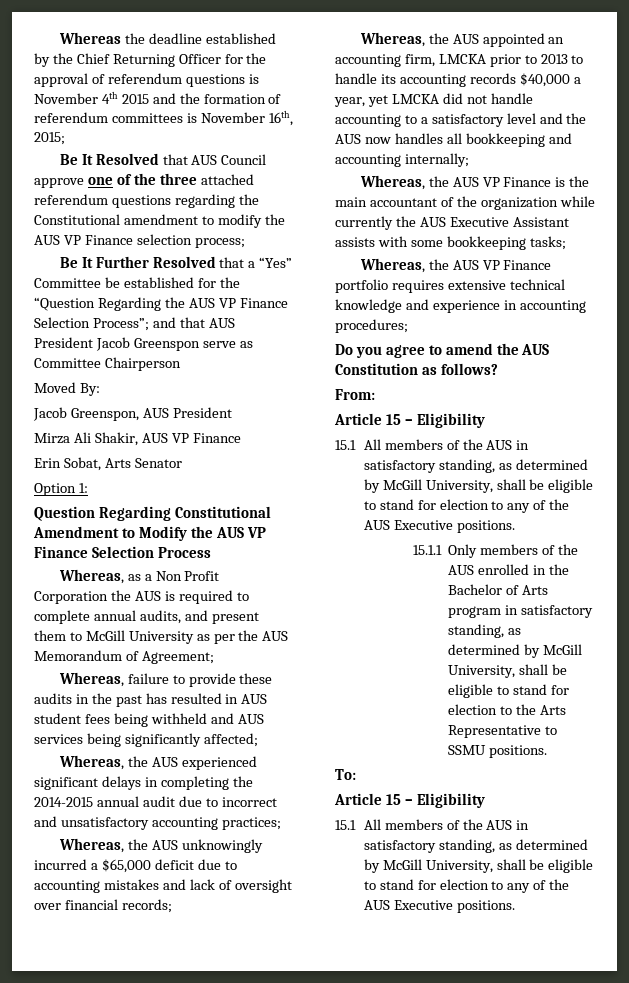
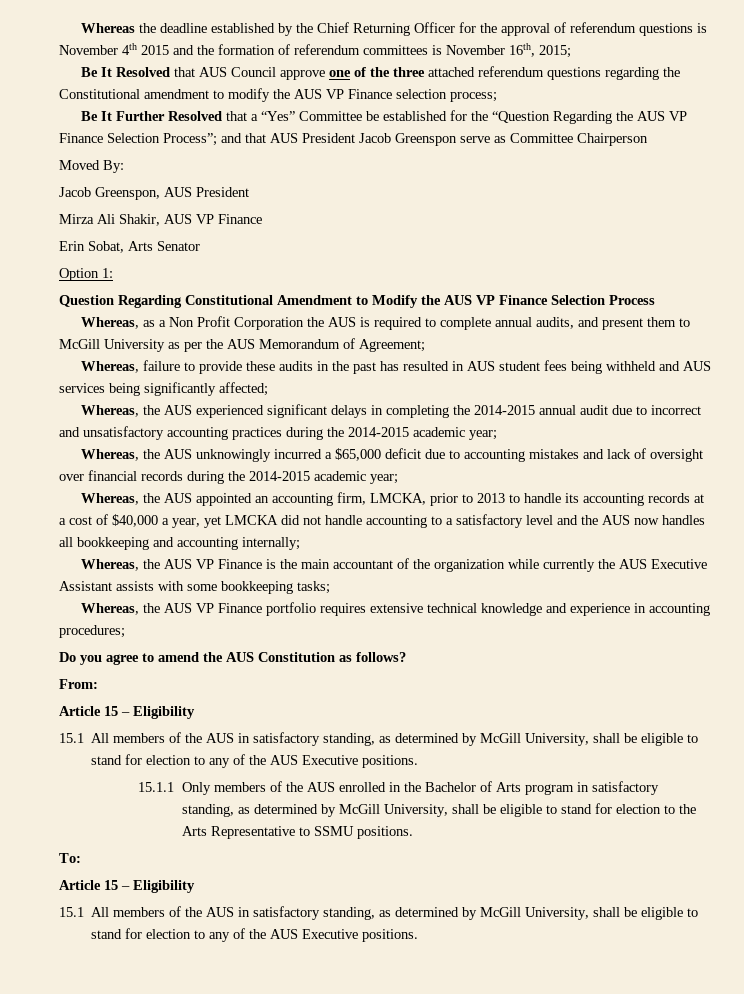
- Whereas, the AUS experienced significant delays in completing the 2014-2015 annual audit due to incorrect and unsatisfactory accounting practices;
+ Whereas, the AUS experienced significant delays in completing the 2014-2015 annual audit due to incorrect and unsatisfactory accounting practices during the 2014-2015 academic year;
- Whereas, the AUS unknowingly incurred a $65,000 deficit due to accounting mistakes and lack of oversight over financial records;
+ Whereas, the AUS unknowingly incurred a $65,000 deficit due to accounting mistakes and lack of oversight over financial records during the 2014-2015 academic year;
- Whereas, the AUS appointed an accounting firm, LMCKA prior to 2013 to handle its accounting records $40,000 a year, yet LMCKA did not handle accounting to a satisfactory level and the AUS now handles all bookkeeping and accounting internally;
+ Whereas, the AUS appointed an accounting firm, LMCKA, prior to 2013 to handle its accounting records at a cost of $40,000 a year, yet LMCKA did not handle accounting to a satisfactory level and the AUS now handles all bookkeeping and accounting internally;

